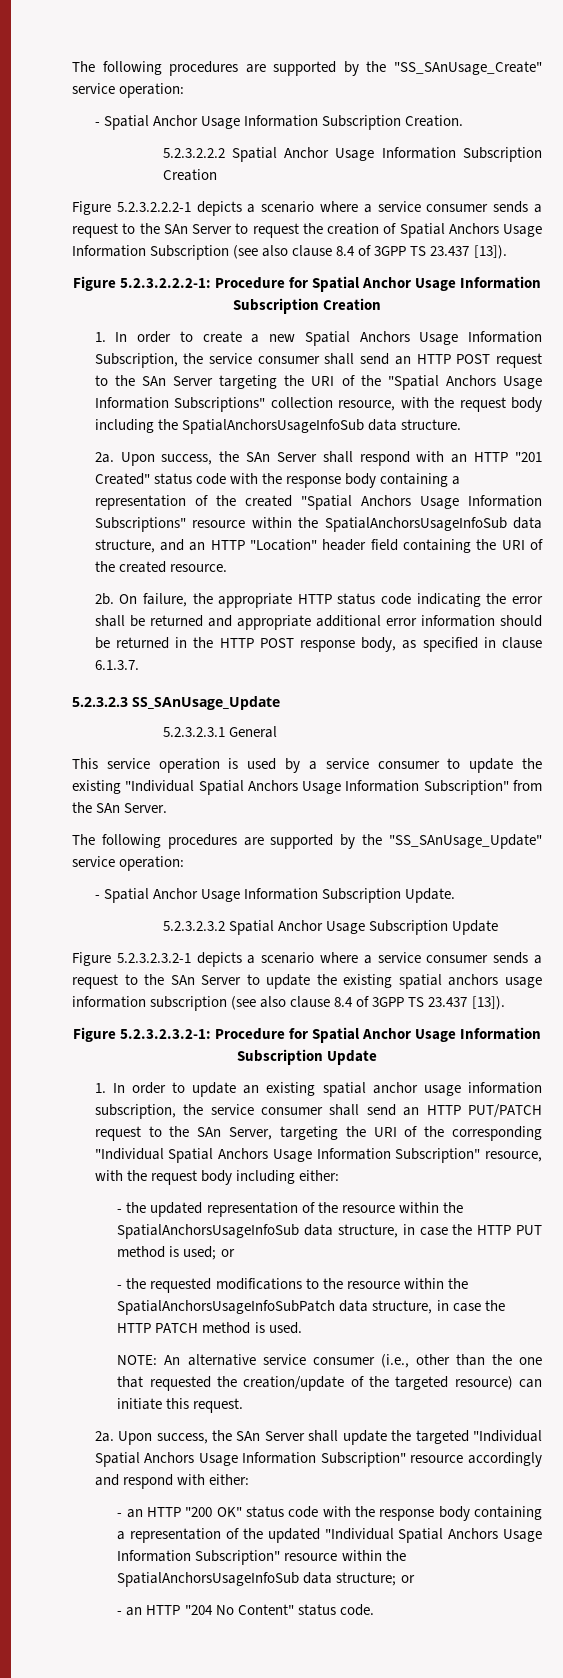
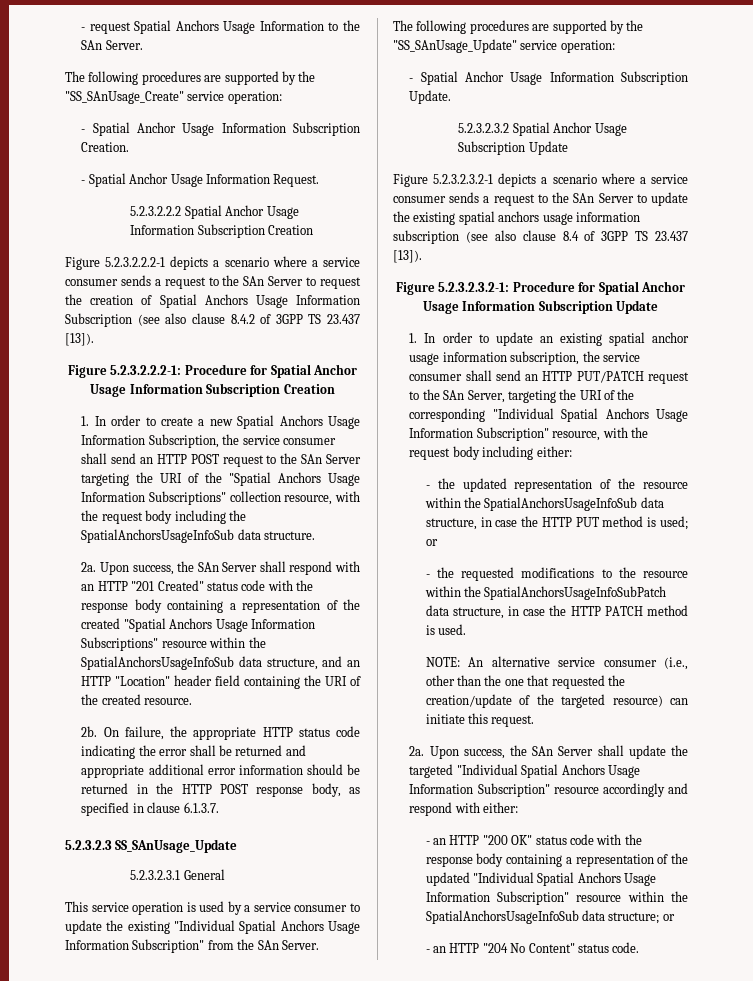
+ - request Spatial Anchors Usage Information to the SAn Server.
+ - Spatial Anchor Usage Information Request.
- Figure 5.2.3.2.2.2-1 depicts a scenario where a service consumer sends a request to the SAn Server to request the creation of Spatial Anchors Usage Information Subscription (see also clause 8.4 of 3GPP TS 23.437 [13]).
+ Figure 5.2.3.2.2.2-1 depicts a scenario where a service consumer sends a request to the SAn Server to request the creation of Spatial Anchors Usage Information Subscription (see also clause 8.4.2 of 3GPP TS 23.437 [13]).

